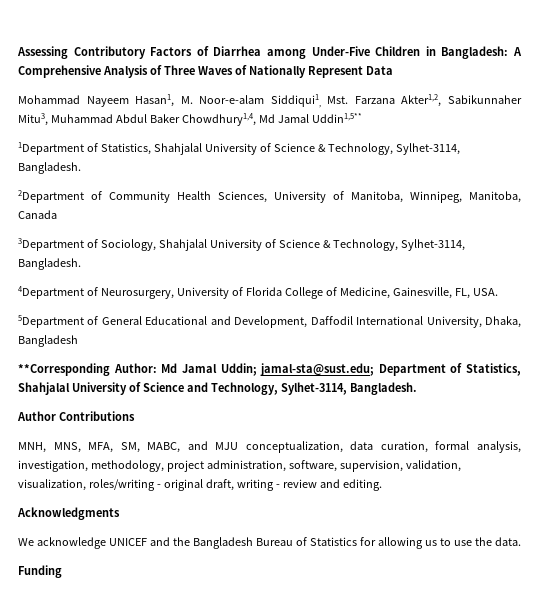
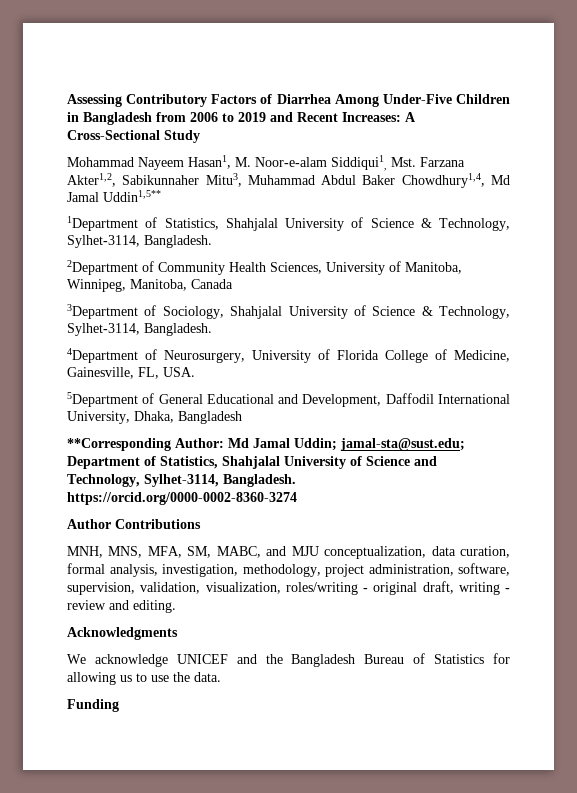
- Assessing Contributory Factors of Diarrhea among Under-Five Children in Bangladesh: A Comprehensive Analysis of Three Waves of Nationally Represent Data
+ Assessing Contributory Factors of Diarrhea Among Under-Five Children in Bangladesh from 2006 to 2019 and Recent Increases: A Cross-Sectional Study
- **Corresponding Author: Md Jamal Uddin; jamal-sta@sust.edu; Department of Statistics, Shahjalal University of Science and Technology, Sylhet-3114, Bangladesh.
+ **Corresponding Author: Md Jamal Uddin; jamal-sta@sust.edu; Department of Statistics, Shahjalal University of Science and Technology, Sylhet-3114, Bangladesh. https://orcid.org/0000-0002-8360-3274

